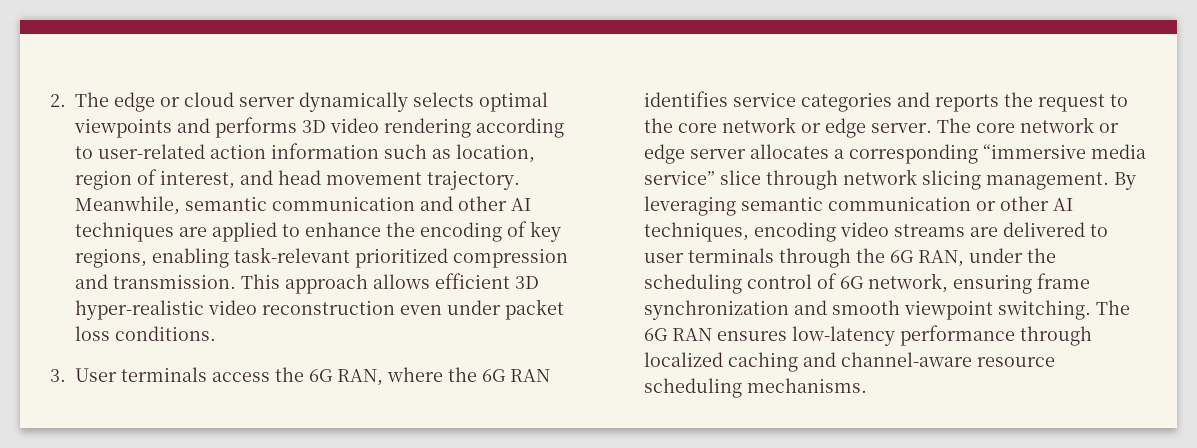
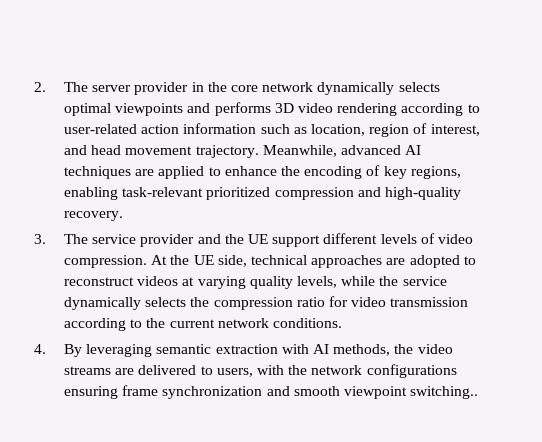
- 2. The edge or cloud server dynamically selects optimal viewpoints and performs 3D video rendering according to user-related action information such as location, region of interest, and head movement trajectory.
+ 2. The server provider in the core network dynamically selects optimal viewpoints and performs 3D video rendering according to user-related action information such as location, region of interest, and head movement trajectory.
- Meanwhile, semantic communication and other AI techniques are applied to enhance the encoding of key regions, enabling task-relevant prioritized compression and transmission. This approach allows efficient 3D hyper-realistic video reconstruction even under packet loss conditions.
- 3. User terminals access the 6G RAN, where the 6G RAN identifies service categories and reports the request to the core network or edge server. The core network or edge server allocates a corresponding “immersive media service” slice through network slicing management. By leveraging semantic communication or other AI techniques, encoding video streams are delivered to user terminals through the 6G RAN, under the scheduling control of 6G network, ensuring frame synchronization and smooth viewpoint switching. The 6G RAN ensures low-latency performance through localized caching and channel-aware resource scheduling mechanisms.
+ Meanwhile, advanced AI techniques are applied to enhance the encoding of key regions, enabling task-relevant prioritized compression and high-quality recovery.
+ 3. The service provider and the UE support different levels of video compression. At the UE side, technical approaches are adopted to reconstruct videos at varying quality levels, while the service dynamically selects the compression ratio for video transmission according to the current network conditions.
+ 4. By leveraging semantic extraction with AI methods, the video streams are delivered to users, with the network configurations ensuring frame synchronization and smooth viewpoint switching..

